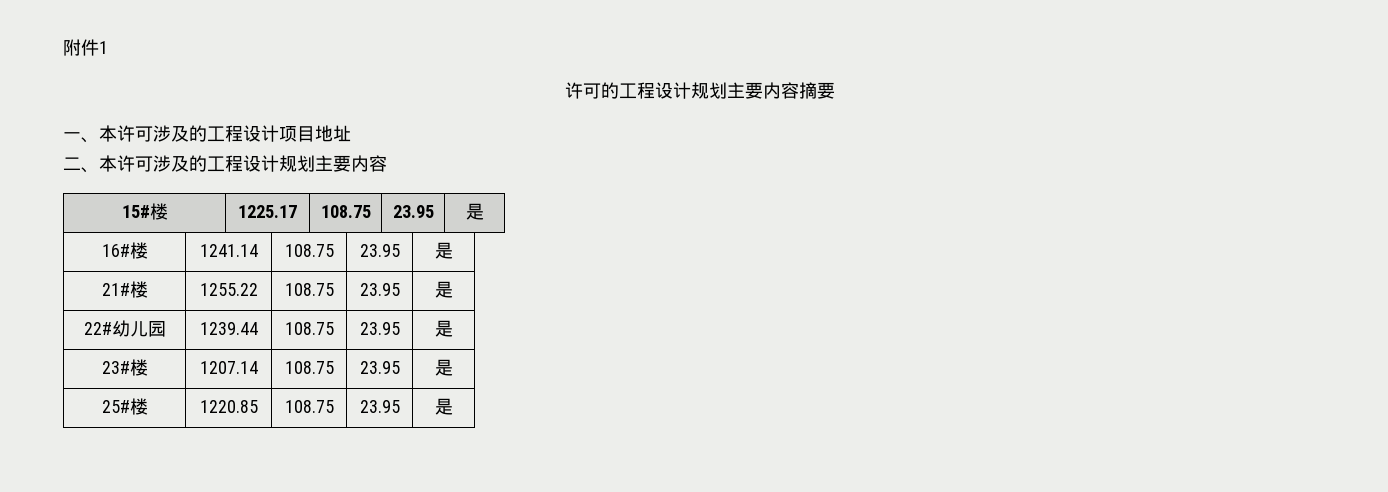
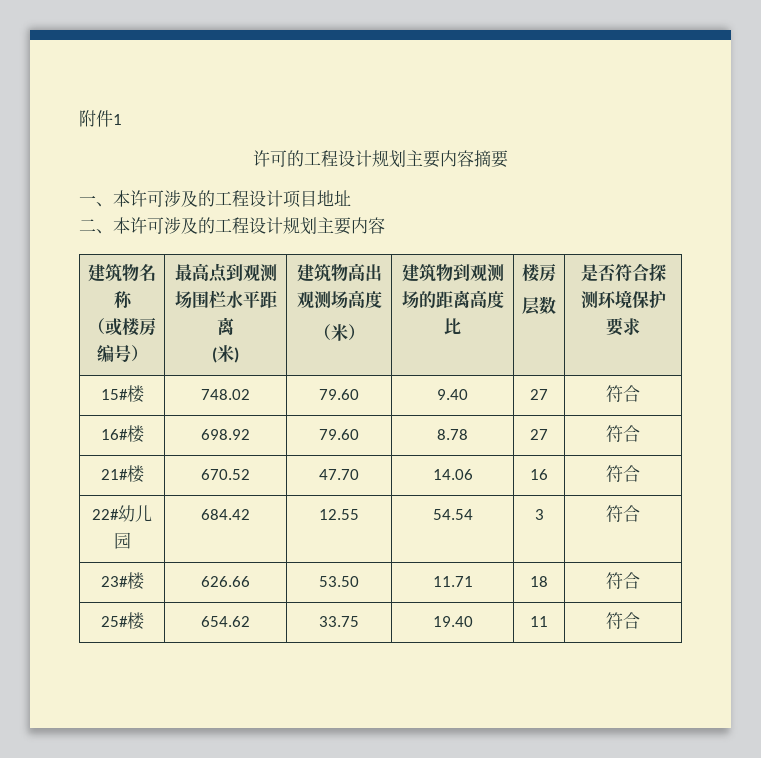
- 15#楼 | 1225.17 | 108.75 | 23.95 | 是
- 16#楼 | 1241.14 | 108.75 | 23.95 | 是
- 21#楼 | 1255.22 | 108.75 | 23.95 | 是
- 22#幼儿园 | 1239.44 | 108.75 | 23.95 | 是
- 23#楼 | 1207.14 | 108.75 | 23.95 | 是
- 25#楼 | 1220.85 | 108.75 | 23.95 | 是
+ 建筑物名称
+ （或楼房编号） | 最高点到观测场围栏水平距离
+ (米) | 建筑物高出观测场高度
+ （米） | 建筑物到观测场的距离高度比 | 楼房
+ 层数 | 是否符合探测环境保护要求
+ 15#楼 | 748.02 | 79.60 | 9.40 | 27 | 符合
+ 16#楼 | 698.92 | 79.60 | 8.78 | 27 | 符合
+ 21#楼 | 670.52 | 47.70 | 14.06 | 16 | 符合
+ 22#幼儿园 | 684.42 | 12.55 | 54.54 | 3 | 符合
+ 23#楼 | 626.66 | 53.50 | 11.71 | 18 | 符合
+ 25#楼 | 654.62 | 33.75 | 19.40 | 11 | 符合

